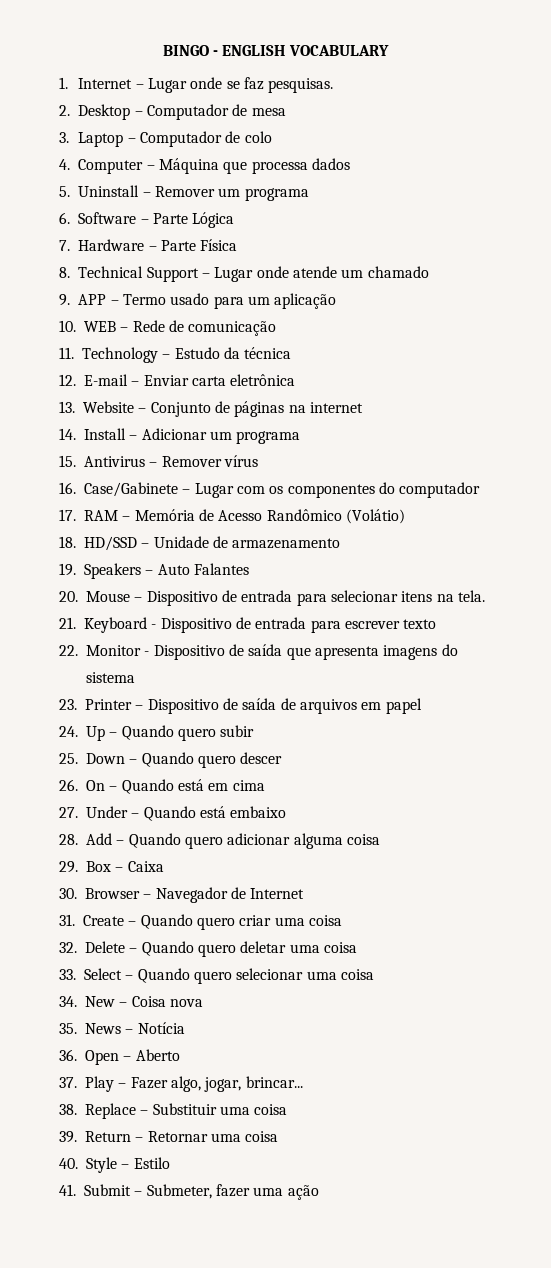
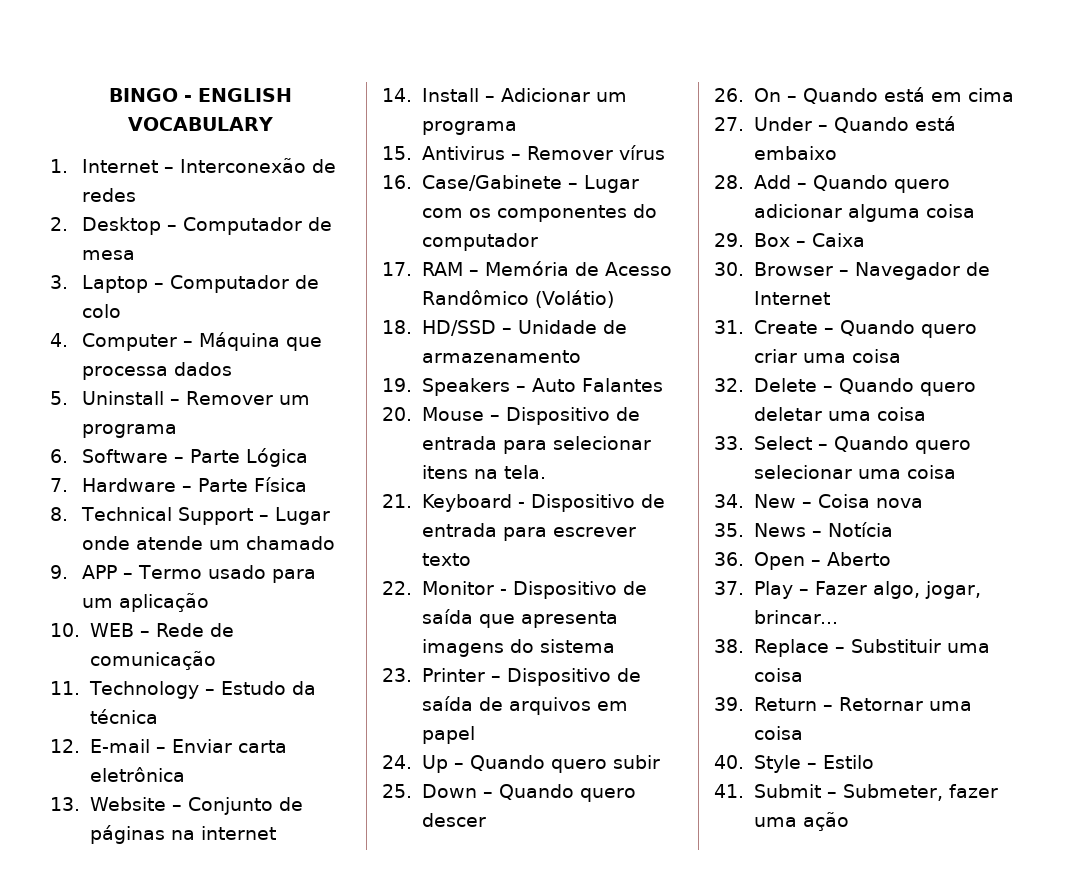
- 1. Internet – Lugar onde se faz pesquisas.
+ 1. Internet – Interconexão de redes

